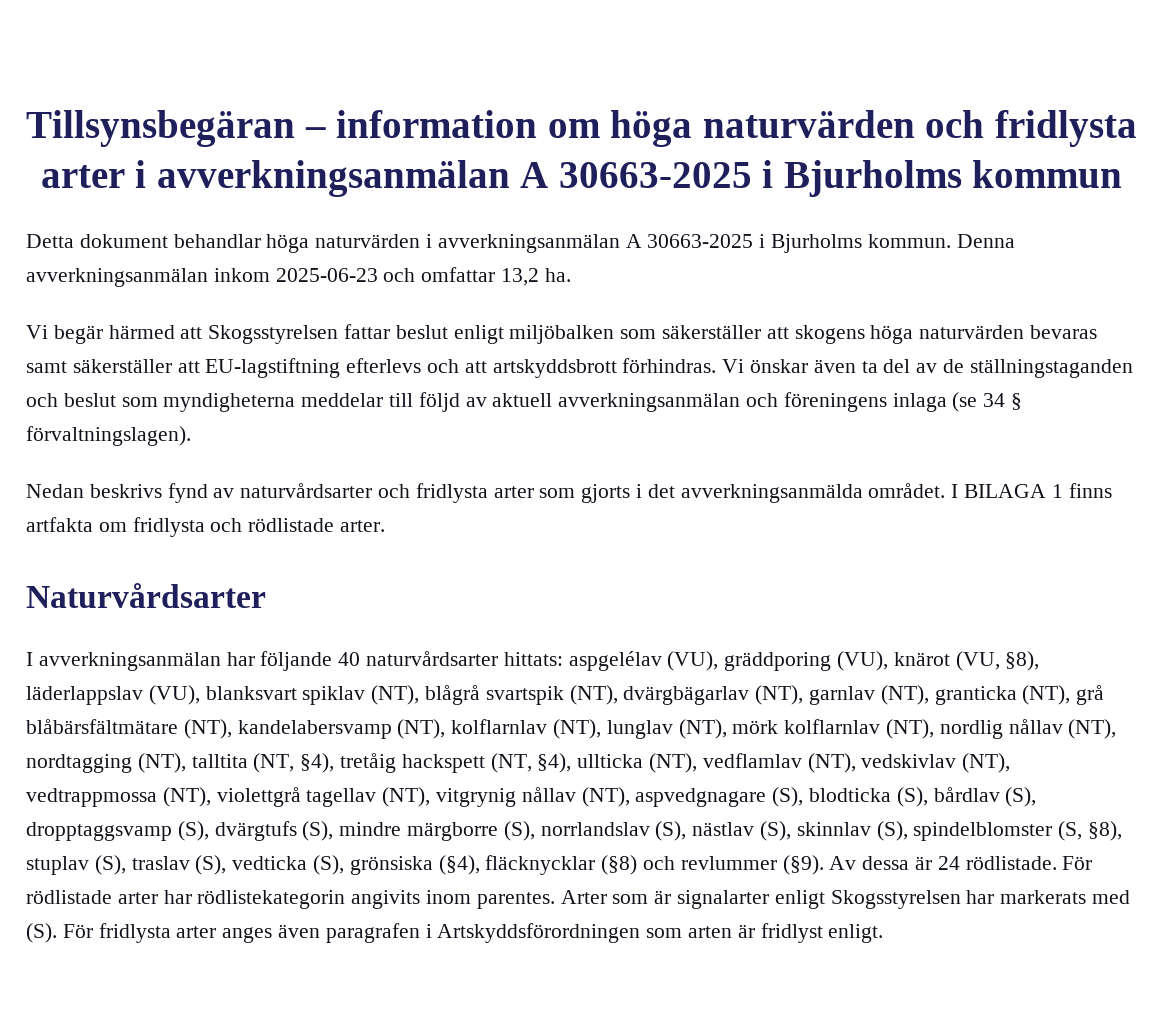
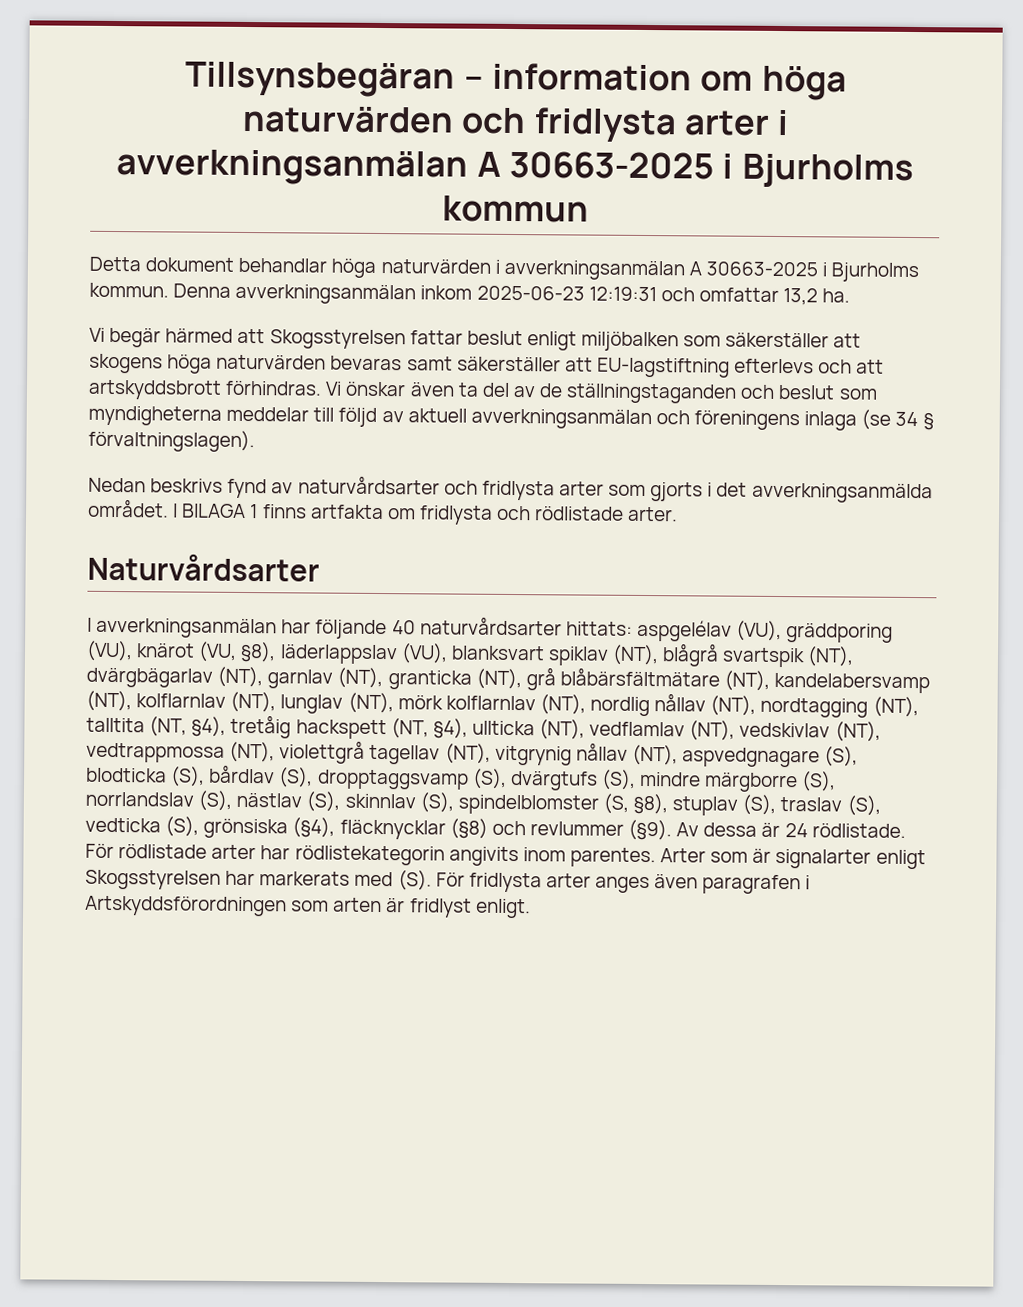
- Denna avverkningsanmälan inkom 2025-06-23 och omfattar 13,2 ha.
+ Denna avverkningsanmälan inkom 2025-06-23 12:19:31 och omfattar 13,2 ha.

